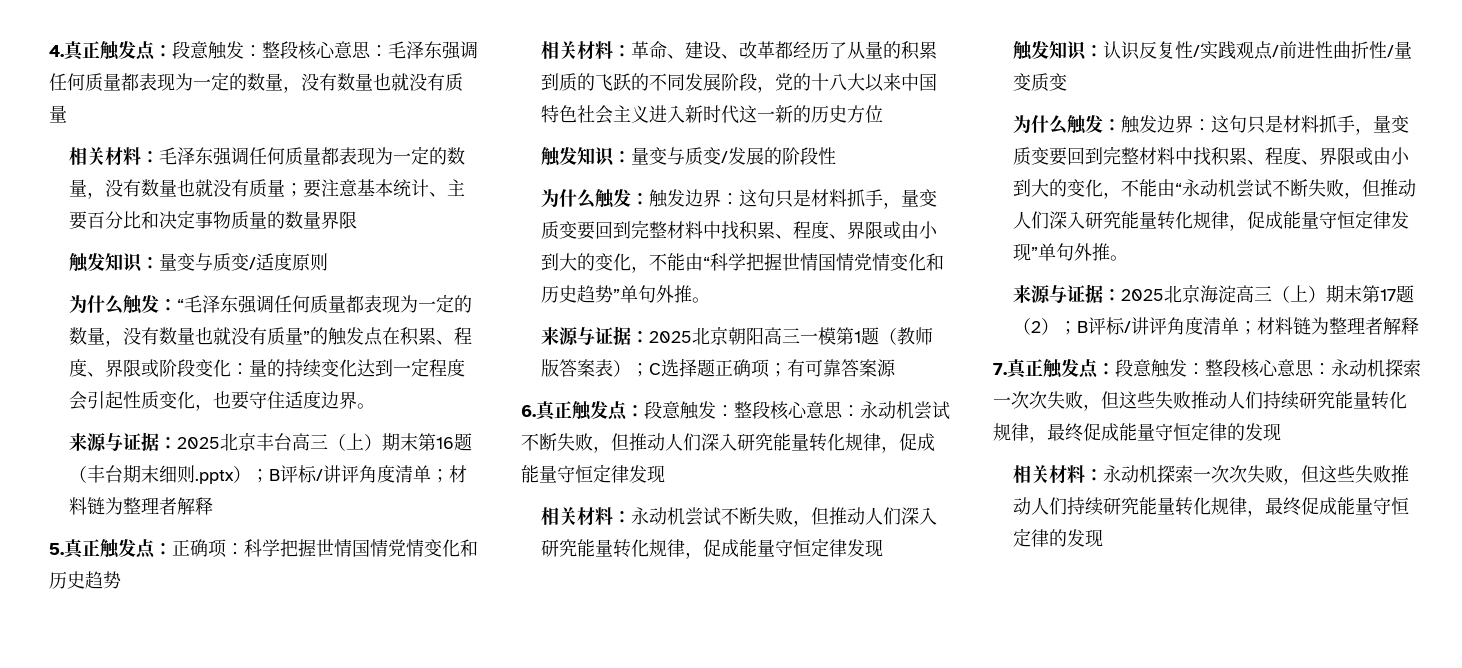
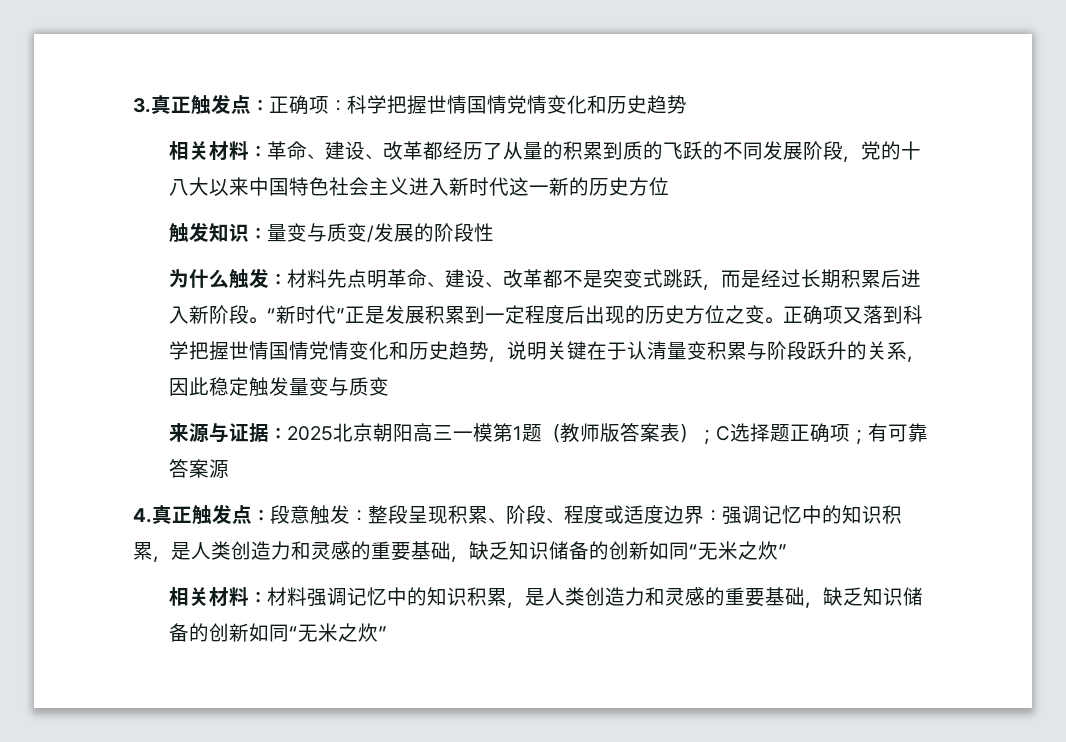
- 4.真正触发点：段意触发：整段核心意思：毛泽东强调任何质量都表现为一定的数量，没有数量也就没有质量
- 相关材料：毛泽东强调任何质量都表现为一定的数量，没有数量也就没有质量；要注意基本统计、主要百分比和决定事物质量的数量界限
- 触发知识：量变与质变/适度原则
- 为什么触发：“毛泽东强调任何质量都表现为一定的数量，没有数量也就没有质量”的触发点在积累、程度、界限或阶段变化：量的持续变化达到一定程度会引起性质变化，也要守住适度边界。
- 来源与证据：2025北京丰台高三（上）期末第16题（丰台期末细则.pptx）；B评标/讲评角度清单；材料链为整理者解释
- 5.真正触发点：正确项：科学把握世情国情党情变化和历史趋势
+ 3.真正触发点：正确项：科学把握世情国情党情变化和历史趋势
- 为什么触发：触发边界：这句只是材料抓手，量变质变要回到完整材料中找积累、程度、界限或由小到大的变化，不能由“科学把握世情国情党情变化和历史趋势”单句外推。
+ 为什么触发：材料先点明革命、建设、改革都不是突变式跳跃，而是经过长期积累后进入新阶段。“新时代”正是发展积累到一定程度后出现的历史方位之变。正确项又落到科学把握世情国情党情变化和历史趋势，说明关键在于认清量变积累与阶段跃升的关系，因此稳定触发量变与质变
- 6.真正触发点：段意触发：整段核心意思：永动机尝试不断失败，但推动人们深入研究能量转化规律，促成能量守恒定律发现
- 相关材料：永动机尝试不断失败，但推动人们深入研究能量转化规律，促成能量守恒定律发现
- 触发知识：认识反复性/实践观点/前进性曲折性/量变质变
- 为什么触发：触发边界：这句只是材料抓手，量变质变要回到完整材料中找积累、程度、界限或由小到大的变化，不能由“永动机尝试不断失败，但推动人们深入研究能量转化规律，促成能量守恒定律发现”单句外推。
- 来源与证据：2025北京海淀高三（上）期末第17题（2）；B评标/讲评角度清单；材料链为整理者解释
- 7.真正触发点：段意触发：整段核心意思：永动机探索一次次失败，但这些失败推动人们持续研究能量转化规律，最终促成能量守恒定律的发现
- 相关材料：永动机探索一次次失败，但这些失败推动人们持续研究能量转化规律，最终促成能量守恒定律的发现
+ 4.真正触发点：段意触发：整段呈现积累、阶段、程度或适度边界：强调记忆中的知识积累，是人类创造力和灵感的重要基础，缺乏知识储备的创新如同“无米之炊”
+ 相关材料：材料强调记忆中的知识积累，是人类创造力和灵感的重要基础，缺乏知识储备的创新如同“无米之炊”

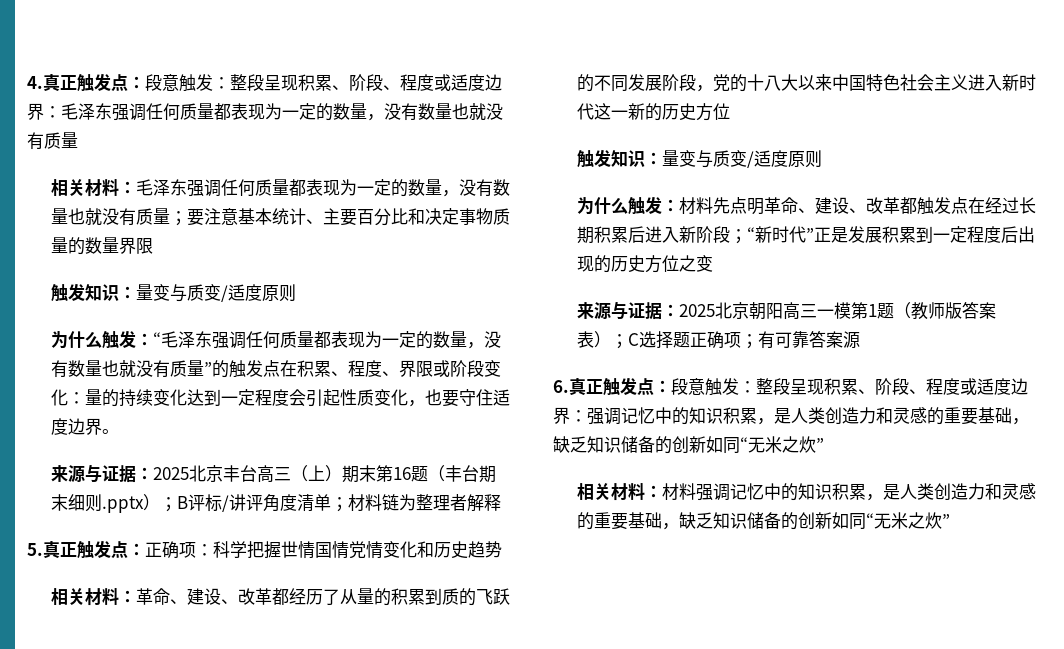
- 3.真正触发点：正确项：科学把握世情国情党情变化和历史趋势
+ 4.真正触发点：段意触发：整段呈现积累、阶段、程度或适度边界：毛泽东强调任何质量都表现为一定的数量，没有数量也就没有质量
+ 相关材料：毛泽东强调任何质量都表现为一定的数量，没有数量也就没有质量；要注意基本统计、主要百分比和决定事物质量的数量界限
+ 触发知识：量变与质变/适度原则
+ 为什么触发：“毛泽东强调任何质量都表现为一定的数量，没有数量也就没有质量”的触发点在积累、程度、界限或阶段变化：量的持续变化达到一定程度会引起性质变化，也要守住适度边界。
+ 来源与证据：2025北京丰台高三（上）期末第16题（丰台期末细则.pptx）；B评标/讲评角度清单；材料链为整理者解释
+ 5.真正触发点：正确项：科学把握世情国情党情变化和历史趋势
  相关材料：革命、建设、改革都经历了从量的积累到质的飞跃的不同发展阶段，党的十八大以来中国特色社会主义进入新时代这一新的历史方位
- 触发知识：量变与质变/发展的阶段性
+ 触发知识：量变与质变/适度原则
- 为什么触发：材料先点明革命、建设、改革都不是突变式跳跃，而是经过长期积累后进入新阶段。“新时代”正是发展积累到一定程度后出现的历史方位之变。正确项又落到科学把握世情国情党情变化和历史趋势，说明关键在于认清量变积累与阶段跃升的关系，因此稳定触发量变与质变
+ 为什么触发：材料先点明革命、建设、改革都触发点在经过长期积累后进入新阶段；“新时代”正是发展积累到一定程度后出现的历史方位之变
- 4.真正触发点：段意触发：整段呈现积累、阶段、程度或适度边界：强调记忆中的知识积累，是人类创造力和灵感的重要基础，缺乏知识储备的创新如同“无米之炊”
+ 6.真正触发点：段意触发：整段呈现积累、阶段、程度或适度边界：强调记忆中的知识积累，是人类创造力和灵感的重要基础，缺乏知识储备的创新如同“无米之炊”

